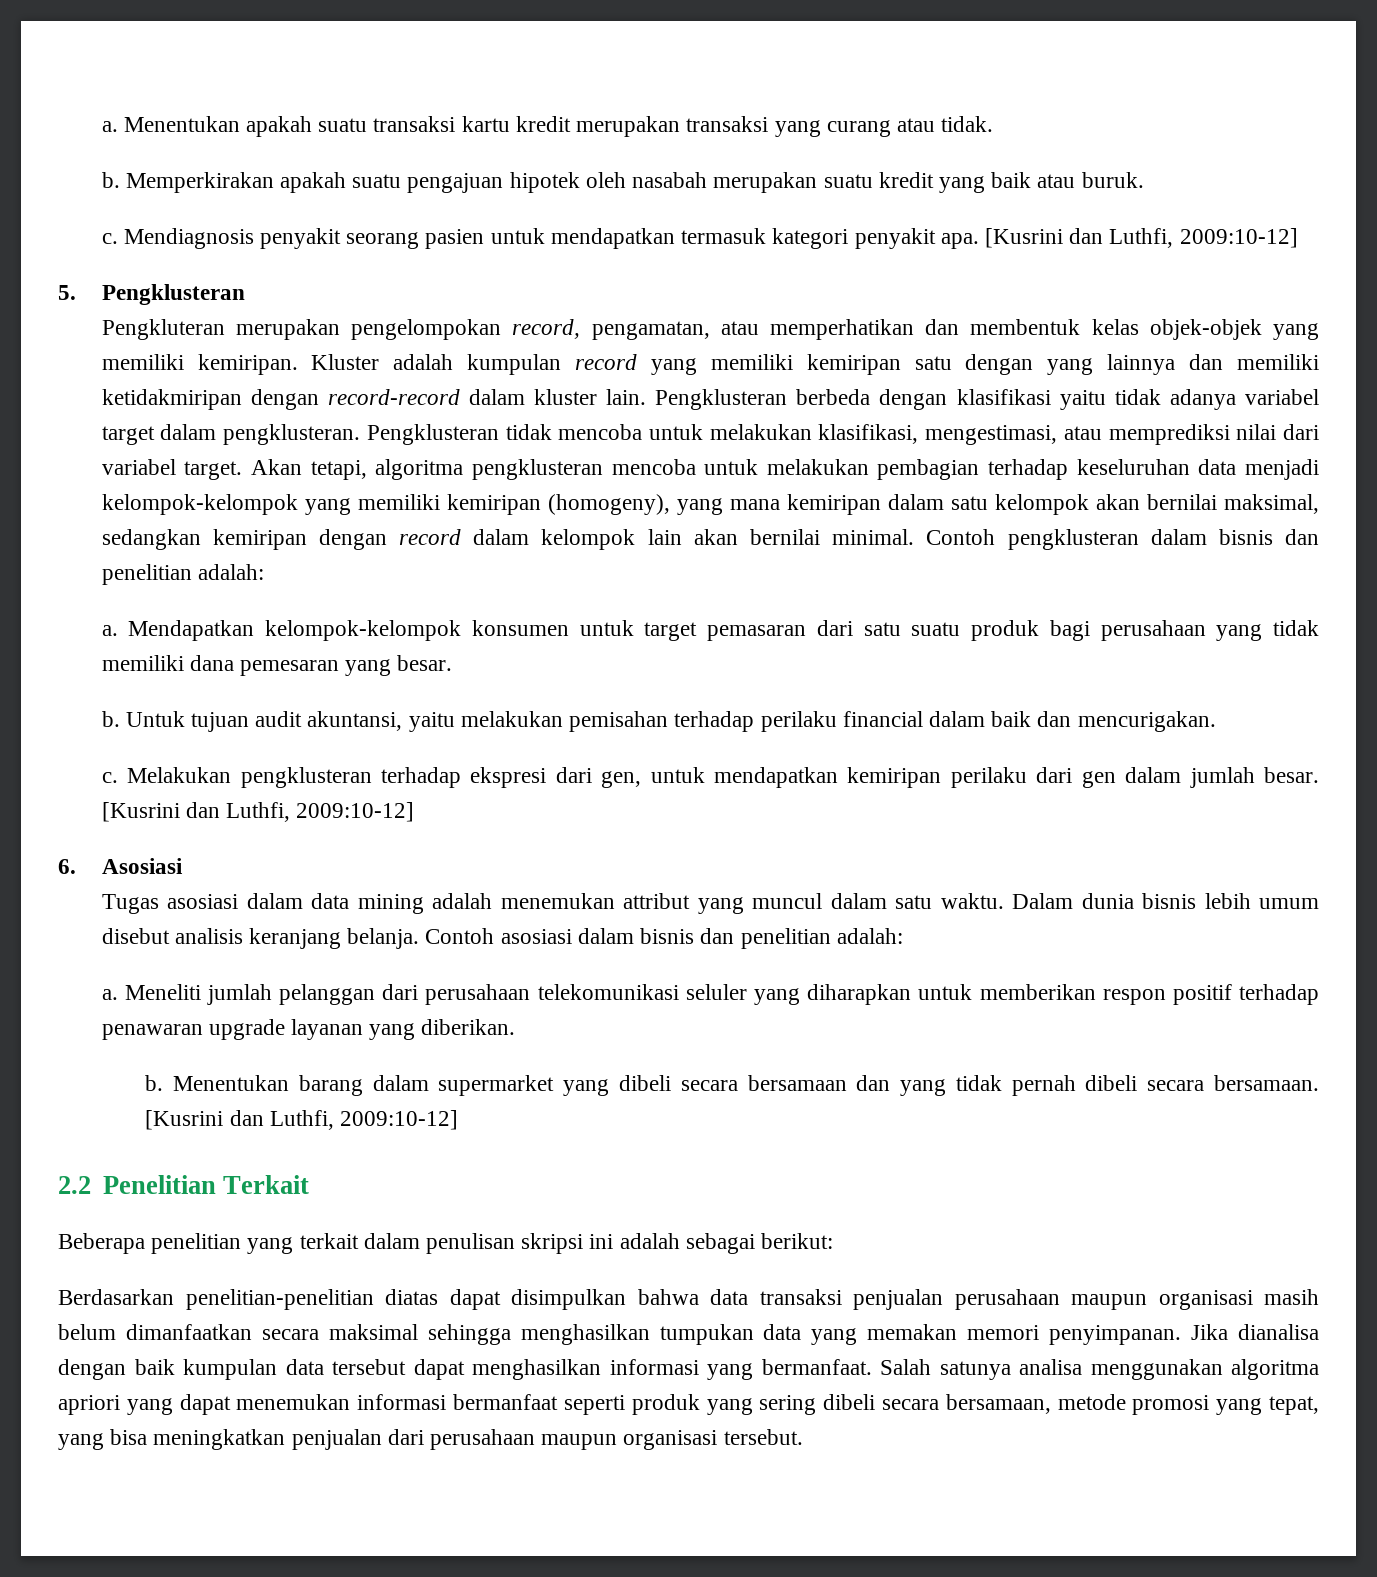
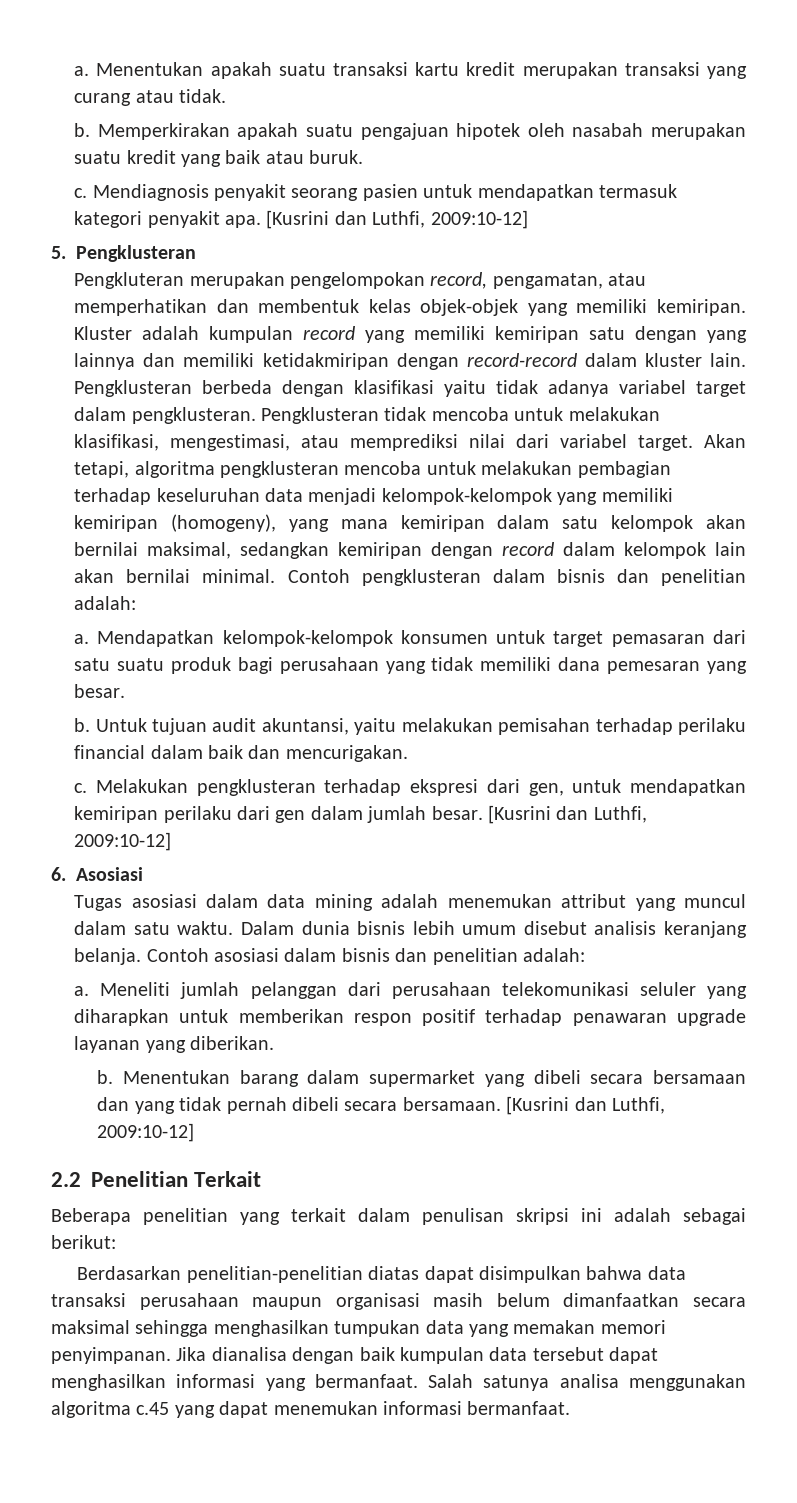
- Berdasarkan penelitian-penelitian diatas dapat disimpulkan bahwa data transaksi penjualan perusahaan maupun organisasi masih belum dimanfaatkan secara maksimal sehingga menghasilkan tumpukan data yang memakan memori penyimpanan.
+ Berdasarkan penelitian-penelitian diatas dapat disimpulkan bahwa data transaksi perusahaan maupun organisasi masih belum dimanfaatkan secara maksimal sehingga menghasilkan tumpukan data yang memakan memori penyimpanan.
- Salah satunya analisa menggunakan algoritma apriori yang dapat menemukan informasi bermanfaat seperti produk yang sering dibeli secara bersamaan, metode promosi yang tepat, yang bisa meningkatkan penjualan dari perusahaan maupun organisasi tersebut.
+ Salah satunya analisa menggunakan algoritma c.45 yang dapat menemukan informasi bermanfaat.

